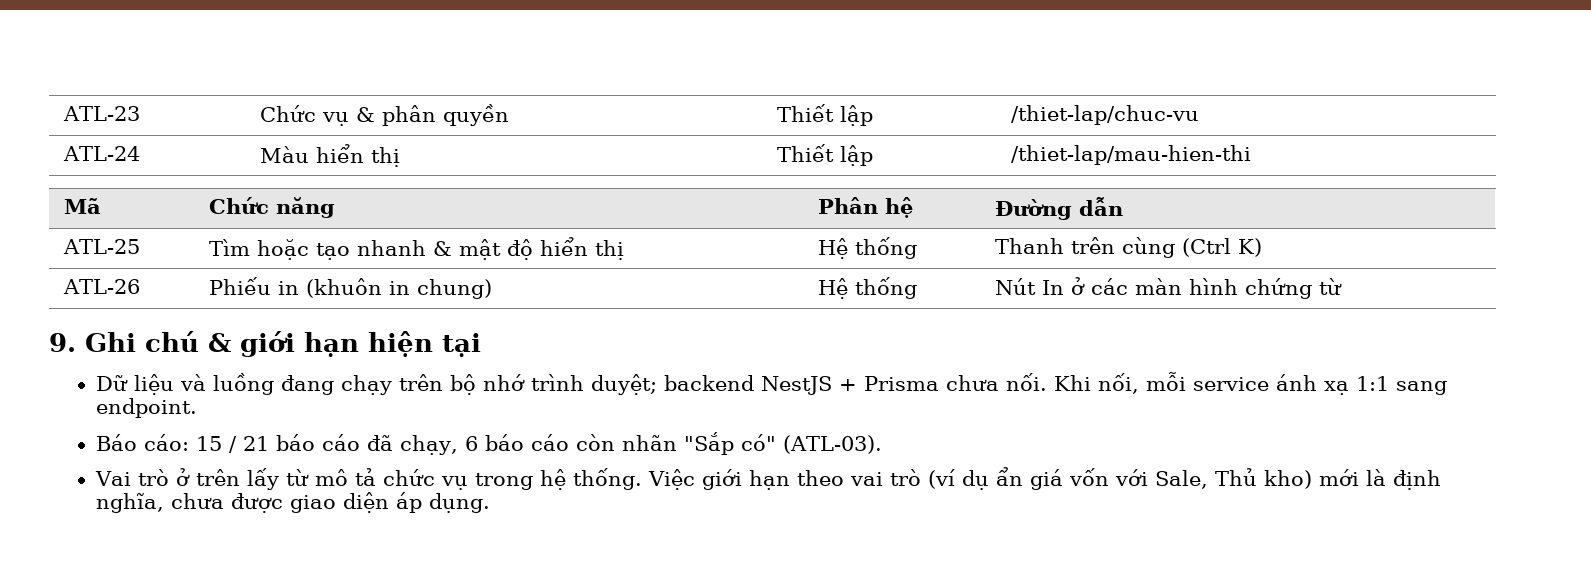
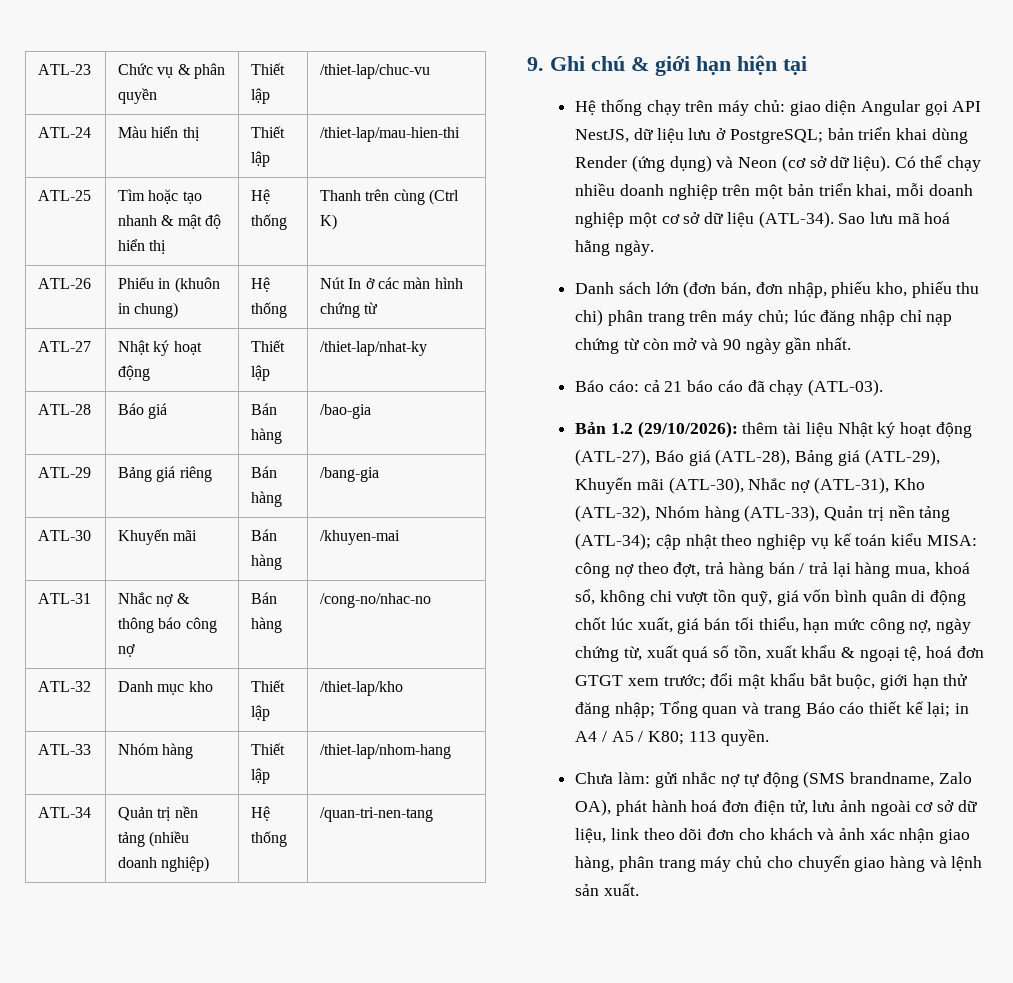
- Mã | Chức năng | Phân hệ | Đường dẫn
+ ATL-27 | Nhật ký hoạt động | Thiết lập | /thiet-lap/nhat-ky
+ ATL-28 | Báo giá | Bán hàng | /bao-gia
+ ATL-29 | Bảng giá riêng | Bán hàng | /bang-gia
+ ATL-30 | Khuyến mãi | Bán hàng | /khuyen-mai
+ ATL-31 | Nhắc nợ & thông báo công nợ | Bán hàng | /cong-no/nhac-no
+ ATL-32 | Danh mục kho | Thiết lập | /thiet-lap/kho
+ ATL-33 | Nhóm hàng | Thiết lập | /thiet-lap/nhom-hang
+ ATL-34 | Quản trị nền tảng (nhiều doanh nghiệp) | Hệ thống | /quan-tri-nen-tang
- Dữ liệu và luồng đang chạy trên bộ nhớ trình duyệt; backend NestJS + Prisma chưa nối. Khi nối, mỗi service ánh xạ 1:1 sang endpoint.
+ Hệ thống chạy trên máy chủ: giao diện Angular gọi API NestJS, dữ liệu lưu ở PostgreSQL; bản triển khai dùng Render (ứng dụng) và Neon (cơ sở dữ liệu). Có thể chạy nhiều doanh nghiệp trên một bản triển khai, mỗi doanh nghiệp một cơ sở dữ liệu (ATL-34). Sao lưu mã hoá hằng ngày.
+ Danh sách lớn (đơn bán, đơn nhập, phiếu kho, phiếu thu chi) phân trang trên máy chủ; lúc đăng nhập chỉ nạp chứng từ còn mở và 90 ngày gần nhất.
- Báo cáo: 15 / 21 báo cáo đã chạy, 6 báo cáo còn nhãn "Sắp có" (ATL-03).
- Vai trò ở trên lấy từ mô tả chức vụ trong hệ thống. Việc giới hạn theo vai trò (ví dụ ẩn giá vốn với Sale, Thủ kho) mới là định nghĩa, chưa được giao diện áp dụng.
+ Báo cáo: cả 21 báo cáo đã chạy (ATL-03).
+ Bản 1.2 (29/10/2026): thêm tài liệu Nhật ký hoạt động (ATL-27), Báo giá (ATL-28), Bảng giá (ATL-29), Khuyến mãi (ATL-30), Nhắc nợ (ATL-31), Kho (ATL-32), Nhóm hàng (ATL-33), Quản trị nền tảng (ATL-34); cập nhật theo nghiệp vụ kế toán kiểu MISA: công nợ theo đợt, trả hàng bán / trả lại hàng mua, khoá sổ, không chi vượt tồn quỹ, giá vốn bình quân di động chốt lúc xuất, giá bán tối thiểu, hạn mức công nợ, ngày chứng từ, xuất quá số tồn, xuất khẩu & ngoại tệ, hoá đơn GTGT xem trước; đổi mật khẩu bắt buộc, giới hạn thử đăng nhập; Tổng quan và trang Báo cáo thiết kế lại; in A4 / A5 / K80; 113 quyền.
+ Chưa làm: gửi nhắc nợ tự động (SMS brandname, Zalo OA), phát hành hoá đơn điện tử, lưu ảnh ngoài cơ sở dữ liệu, link theo dõi đơn cho khách và ảnh xác nhận giao hàng, phân trang máy chủ cho chuyến giao hàng và lệnh sản xuất.

